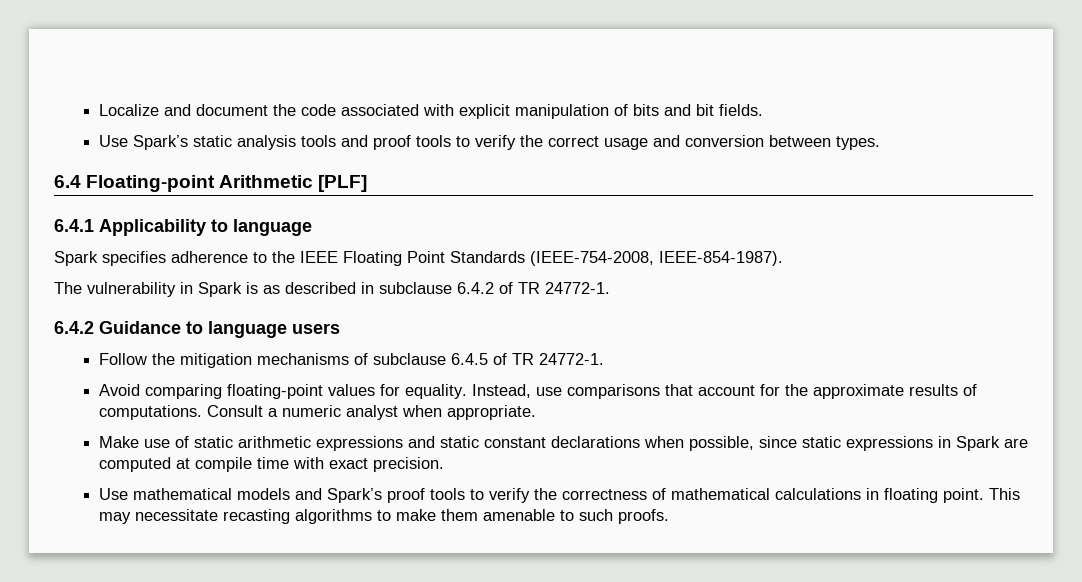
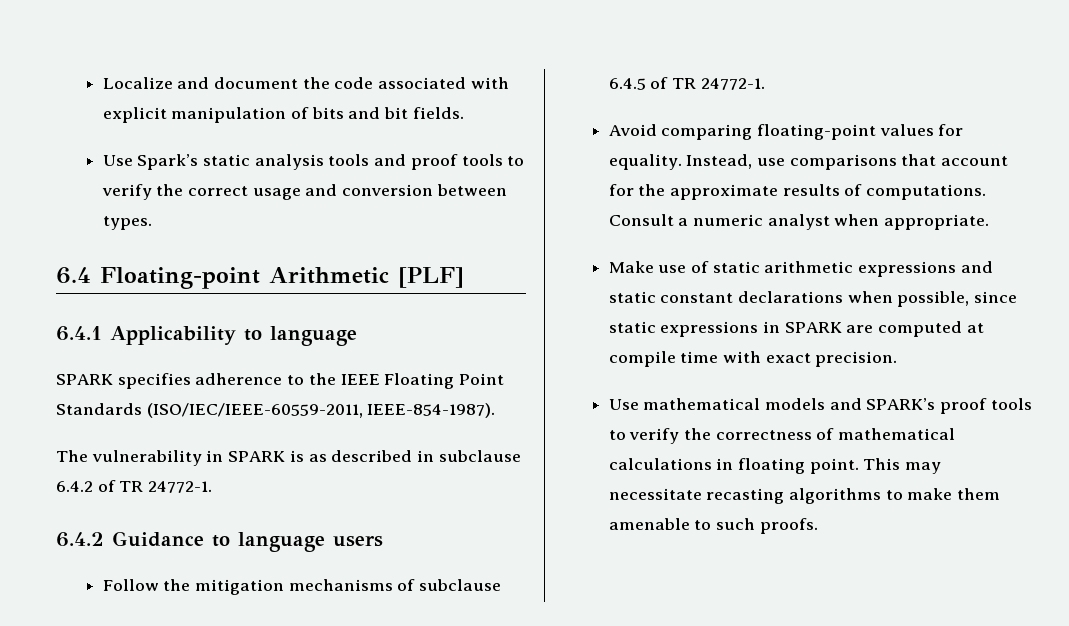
- Spark specifies adherence to the IEEE Floating Point Standards (IEEE-754-2008, IEEE-854-1987).
+ SPARK specifies adherence to the IEEE Floating Point Standards (ISO/IEC/IEEE-60559-2011, IEEE-854-1987).
- The vulnerability in Spark is as described in subclause 6.4.2 of TR 24772-1.
+ The vulnerability in SPARK is as described in subclause 6.4.2 of TR 24772-1.
- Make use of static arithmetic expressions and static constant declarations when possible, since static expressions in Spark are computed at compile time with exact precision.
+ Make use of static arithmetic expressions and static constant declarations when possible, since static expressions in SPARK are computed at compile time with exact precision.
- Use mathematical models and Spark’s proof tools to verify the correctness of mathematical calculations in floating point.
+ Use mathematical models and SPARK’s proof tools to verify the correctness of mathematical calculations in floating point.

